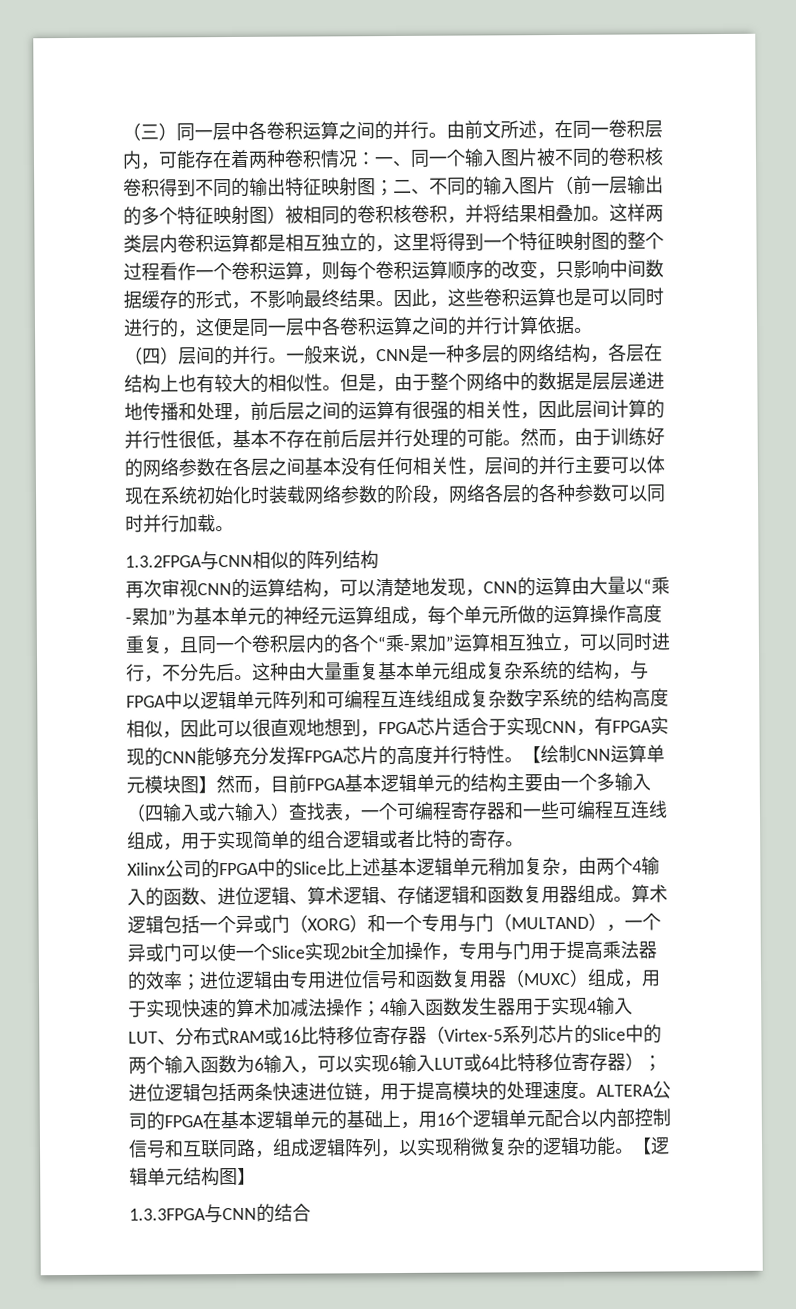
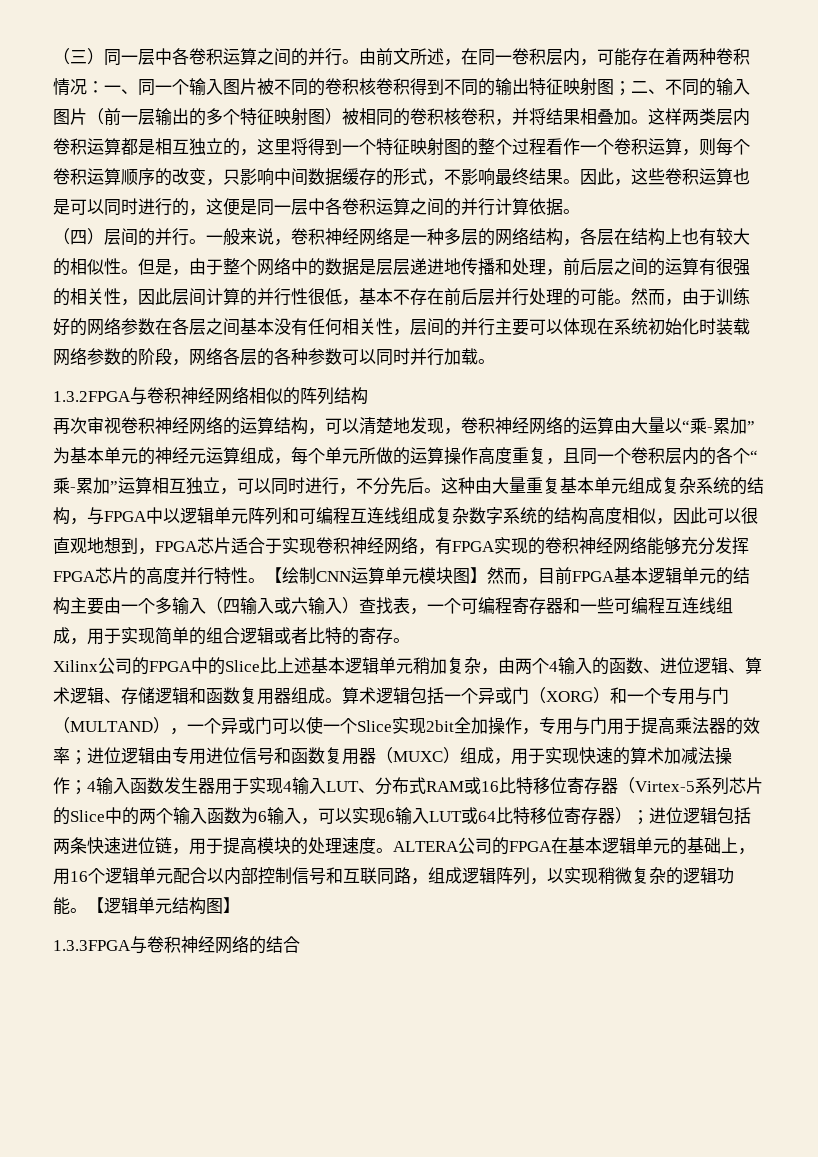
- 一般来说，CNN是一种多层的网络结构，各层在结构上也有较大的相似性。
+ 一般来说，卷积神经网络是一种多层的网络结构，各层在结构上也有较大的相似性。
- 1.3.2FPGA与CNN相似的阵列结构
+ 1.3.2FPGA与卷积神经网络相似的阵列结构
- 再次审视CNN的运算结构，可以清楚地发现，CNN的运算由大量以“乘-累加”为基本单元的神经元运算组成，每个单元所做的运算操作高度重复，且同一个卷积层内的各个“乘-累加”运算相互独立，可以同时进行，不分先后。
+ 再次审视卷积神经网络的运算结构，可以清楚地发现，卷积神经网络的运算由大量以“乘-累加”为基本单元的神经元运算组成，每个单元所做的运算操作高度重复，且同一个卷积层内的各个“乘-累加”运算相互独立，可以同时进行，不分先后。
- 这种由大量重复基本单元组成复杂系统的结构，与FPGA中以逻辑单元阵列和可编程互连线组成复杂数字系统的结构高度相似，因此可以很直观地想到，FPGA芯片适合于实现CNN，有FPGA实现的CNN能够充分发挥FPGA芯片的高度并行特性。
+ 这种由大量重复基本单元组成复杂系统的结构，与FPGA中以逻辑单元阵列和可编程互连线组成复杂数字系统的结构高度相似，因此可以很直观地想到，FPGA芯片适合于实现卷积神经网络，有FPGA实现的卷积神经网络能够充分发挥FPGA芯片的高度并行特性。
- 1.3.3FPGA与CNN的结合
+ 1.3.3FPGA与卷积神经网络的结合

